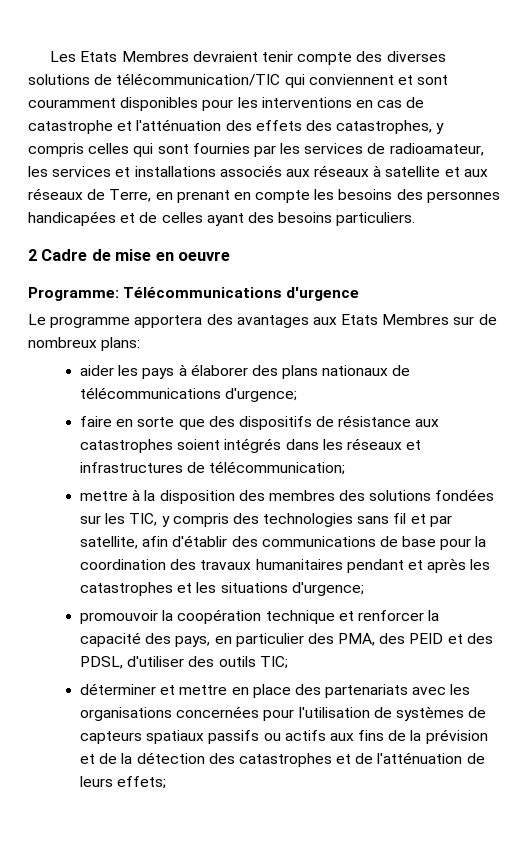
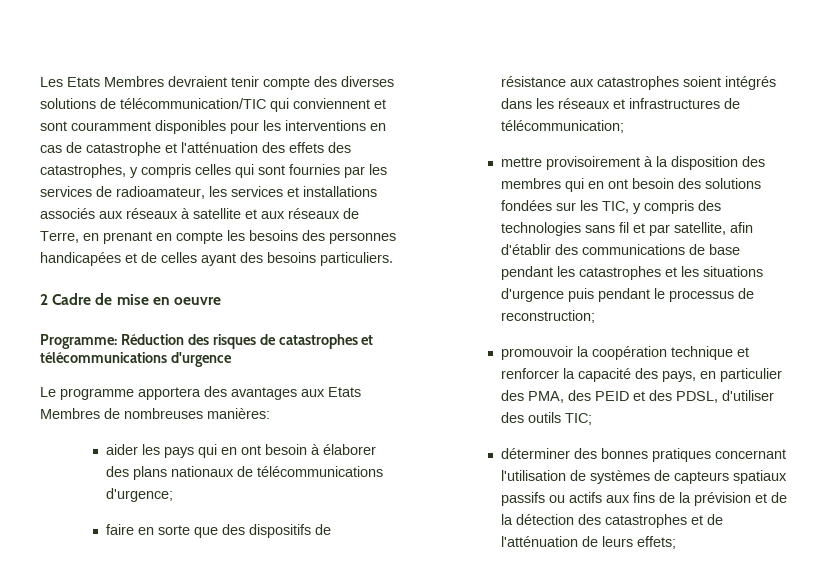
- Programme: Télécommunications d'urgence
+ Programme: Réduction des risques de catastrophes et télécommunications d'urgence
- Le programme apportera des avantages aux Etats Membres sur de nombreux plans:
+ Le programme apportera des avantages aux Etats Membres de nombreuses manières:
- aider les pays à élaborer des plans nationaux de télécommunications d'urgence;
+ aider les pays qui en ont besoin à élaborer des plans nationaux de télécommunications d'urgence;
- mettre à la disposition des membres des solutions fondées sur les TIC, y compris des technologies sans fil et par satellite, afin d'établir des communications de base pour la coordination des travaux humanitaires pendant et après les catastrophes et les situations d'urgence;
+ mettre provisoirement à la disposition des membres qui en ont besoin des solutions fondées sur les TIC, y compris des technologies sans fil et par satellite, afin d'établir des communications de base pendant les catastrophes et les situations d'urgence puis pendant le processus de reconstruction;
- déterminer et mettre en place des partenariats avec les organisations concernées pour l'utilisation de systèmes de capteurs spatiaux passifs ou actifs aux fins de la prévision et de la détection des catastrophes et de l'atténuation de leurs effets;
+ déterminer des bonnes pratiques concernant l'utilisation de systèmes de capteurs spatiaux passifs ou actifs aux fins de la prévision et de la détection des catastrophes et de l'atténuation de leurs effets;

